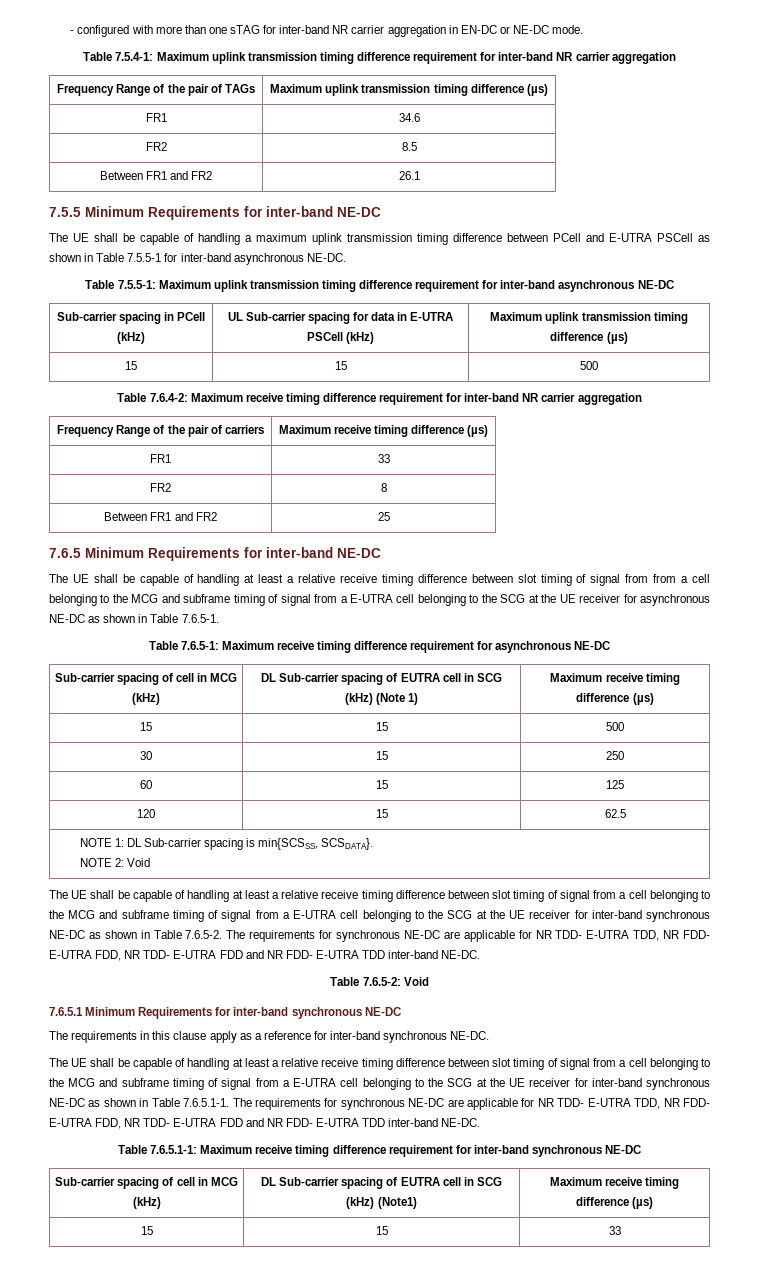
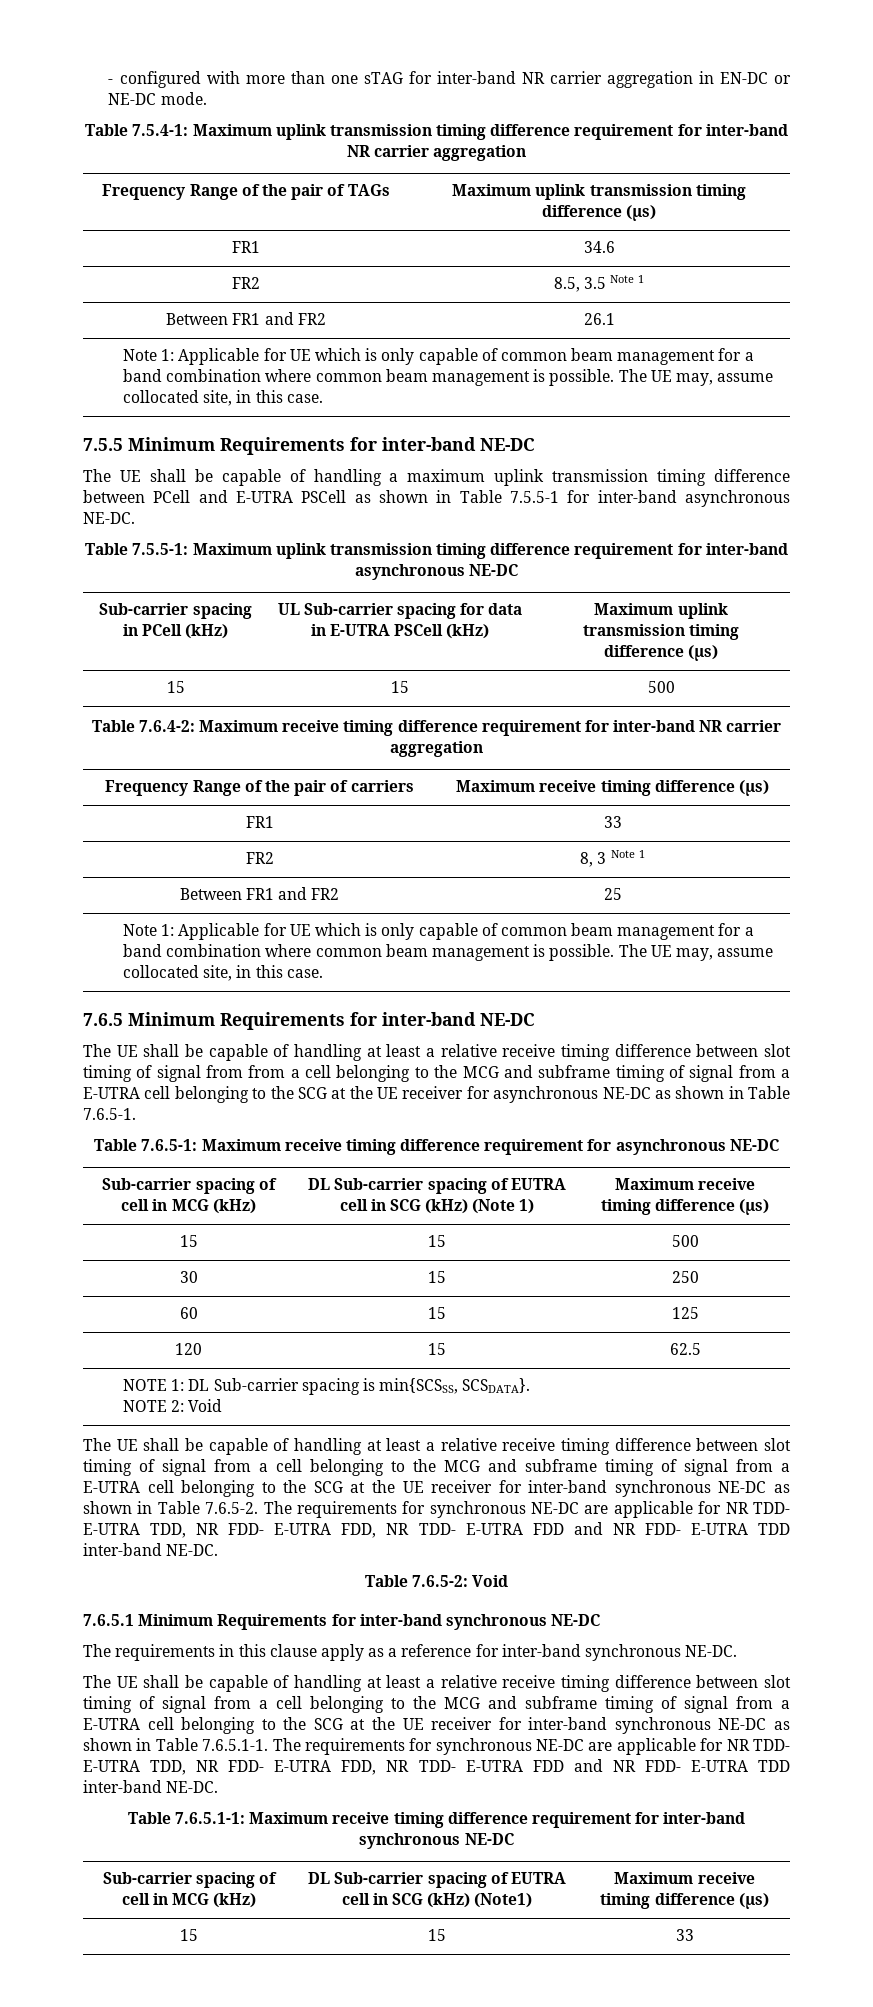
- FR2 | 8.5
+ FR2 | 8.5, 3.5 Note 1
  Between FR1 and FR2 | 26.1
+ Note 1: Applicable for UE which is only capable of common beam management for a band combination where common beam management is possible. The UE may, assume collocated site, in this case.
- FR2 | 8
+ FR2 | 8, 3 Note 1
  Between FR1 and FR2 | 25
+ Note 1: Applicable for UE which is only capable of common beam management for a band combination where common beam management is possible. The UE may, assume collocated site, in this case.

